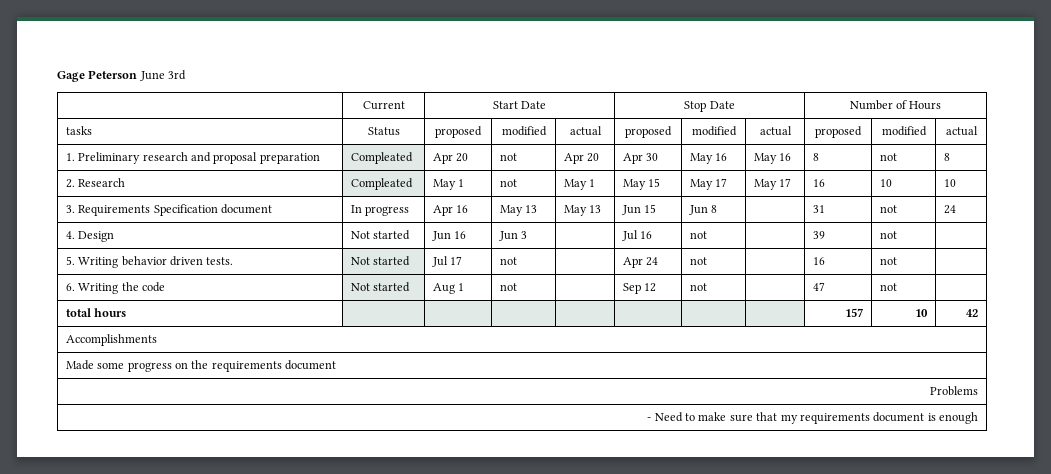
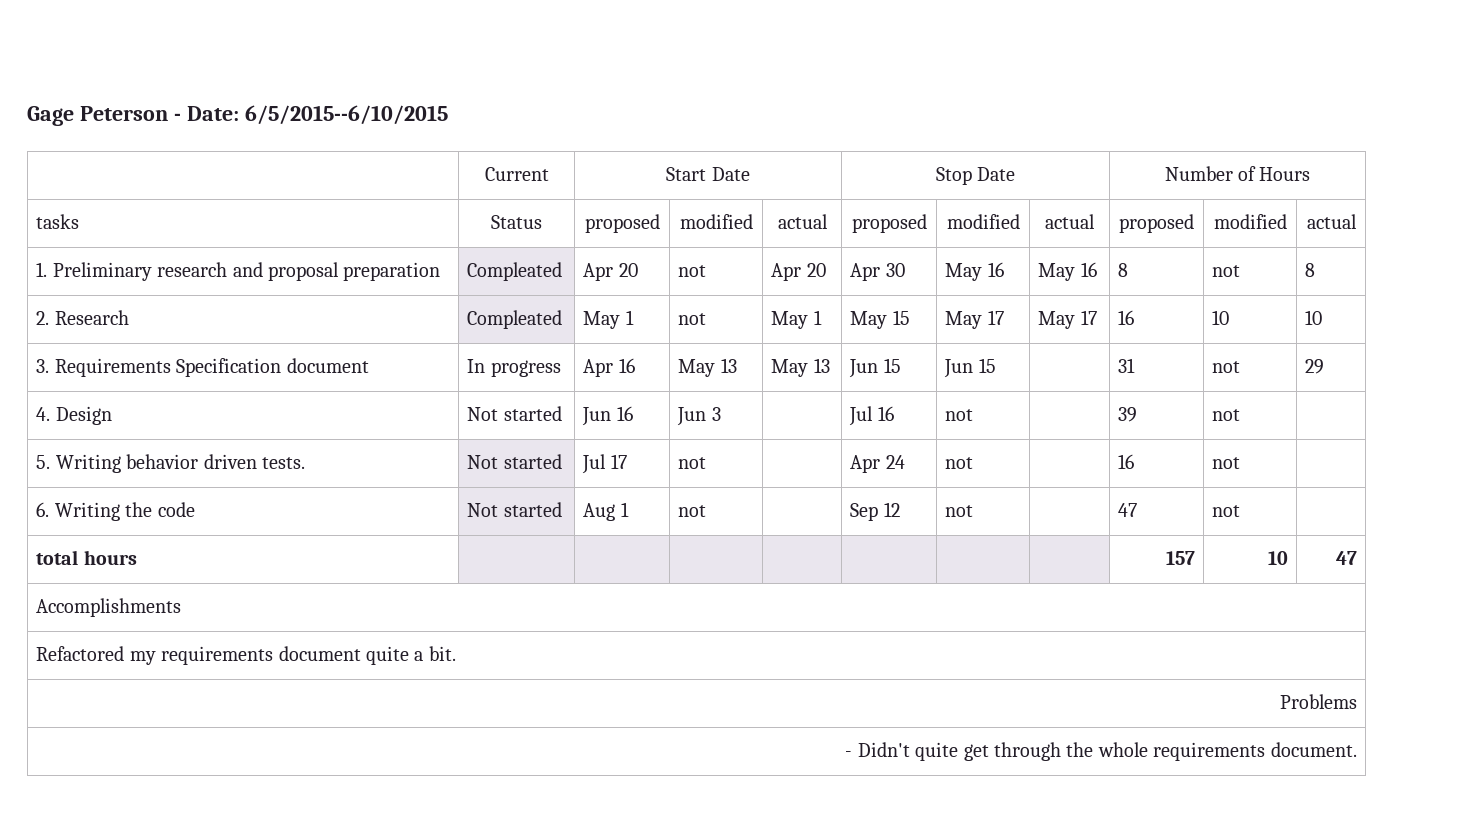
- Gage Peterson June 3rd
+ Gage Peterson - Date: 6/5/2015--6/10/2015
- 3. Requirements Specification document | In progress | Apr 16 | May 13 | May 13 | Jun 15 | Jun 8 | | 31 | not | 24
+ 3. Requirements Specification document | In progress | Apr 16 | May 13 | May 13 | Jun 15 | Jun 15 | | 31 | not | 29
- total hours | | | | | | | | 157 | 10 | 42
+ total hours | | | | | | | | 157 | 10 | 47
- Made some progress on the requirements document
+ Refactored my requirements document quite a bit.
- - Need to make sure that my requirements document is enough
+ - Didn't quite get through the whole requirements document.

